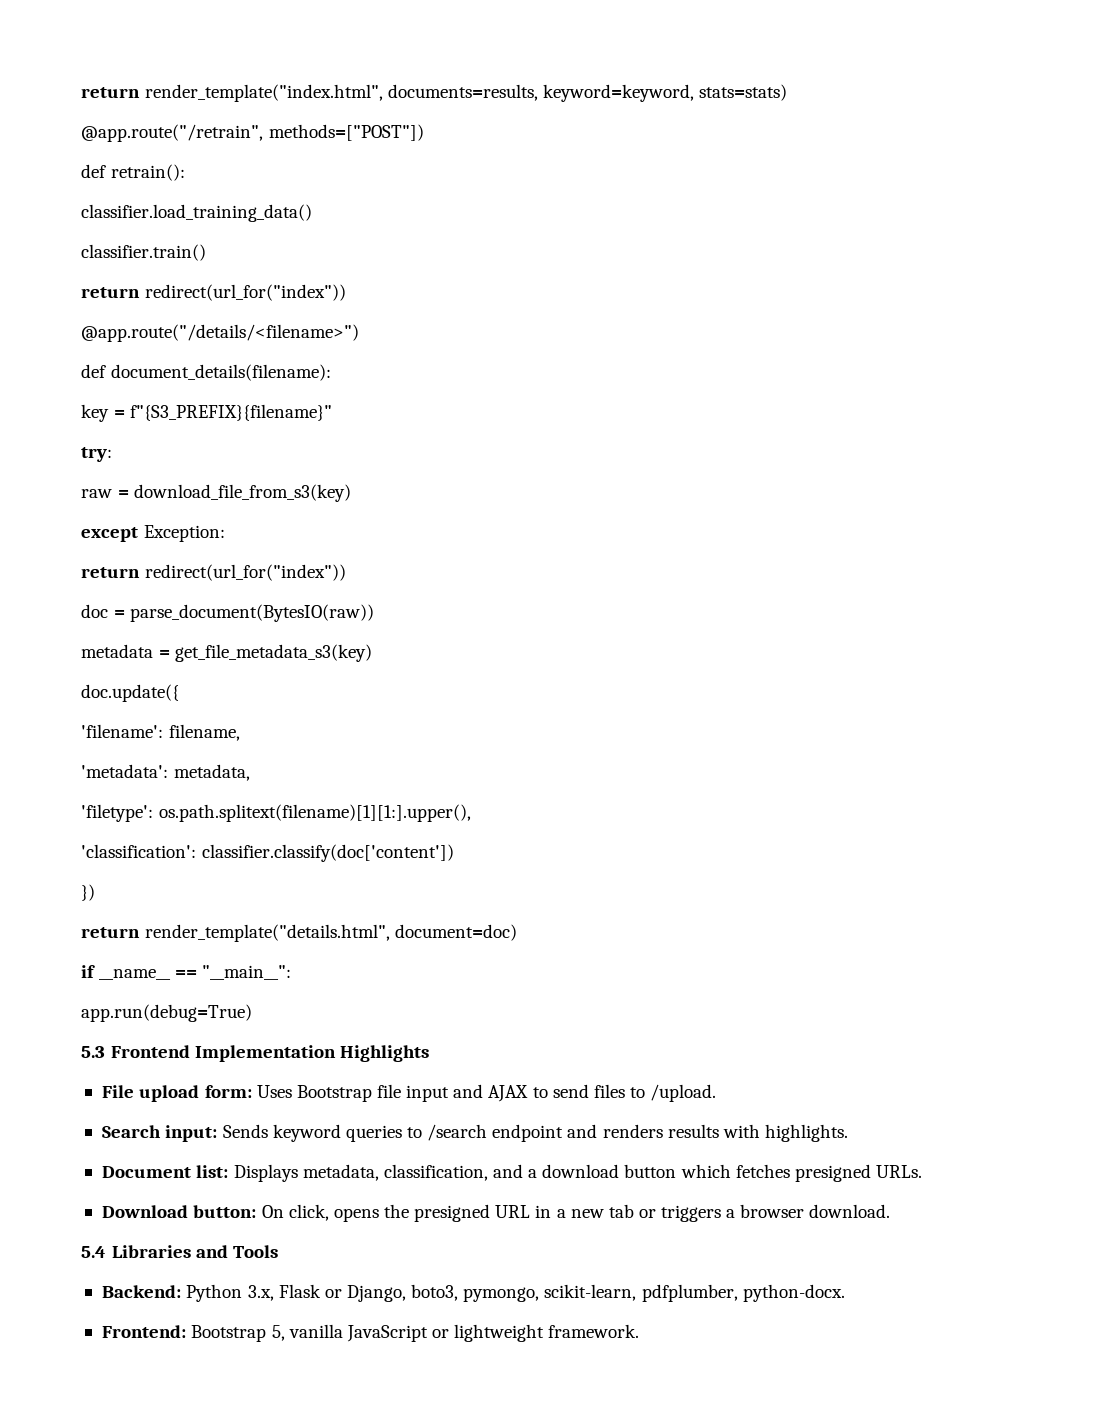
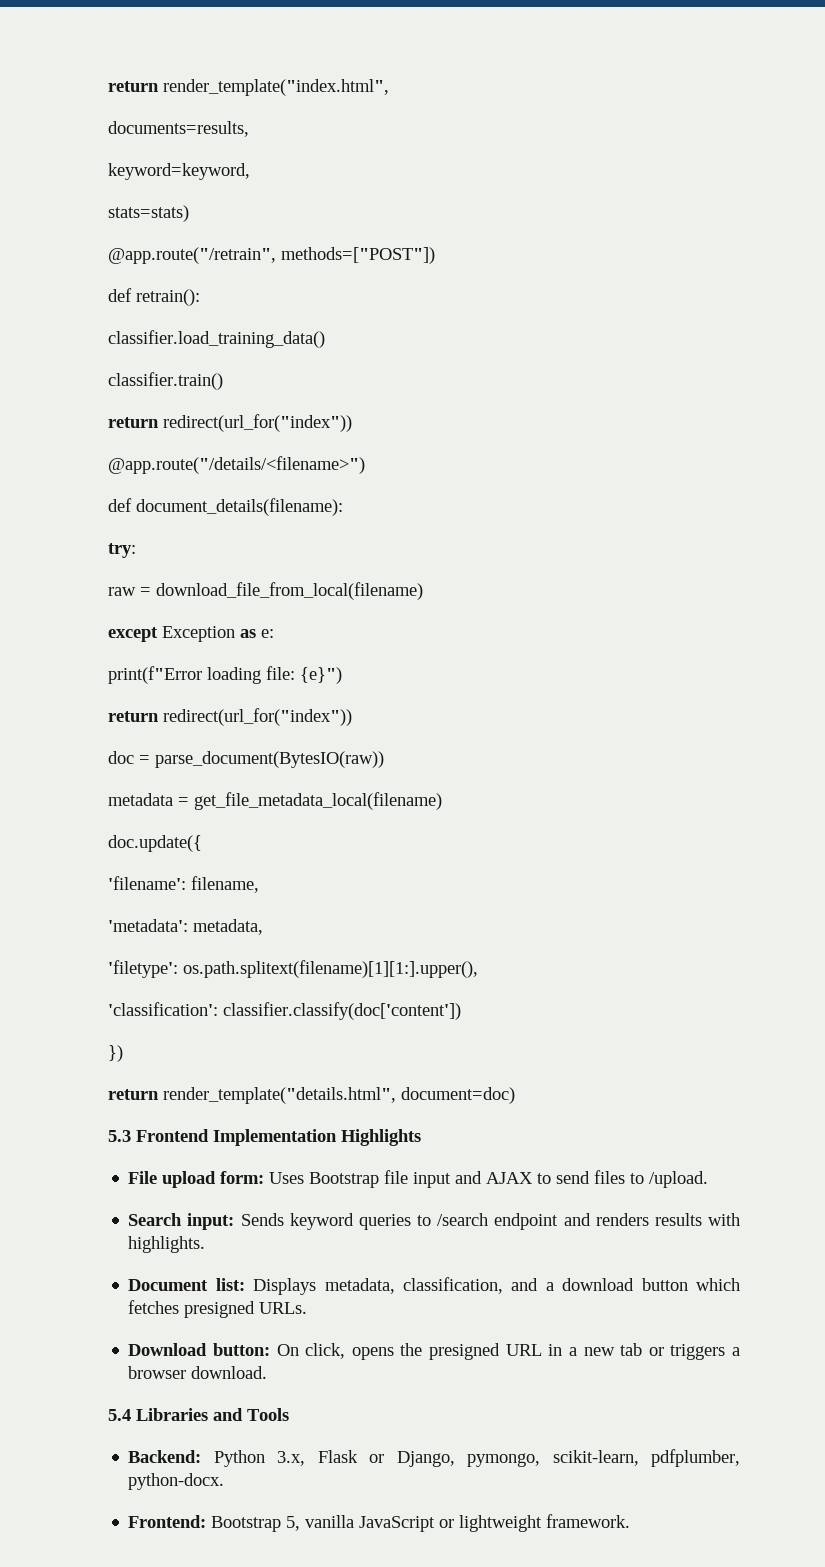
- return render_template("index.html", documents=results, keyword=keyword, stats=stats)
+ return render_template("index.html",
+ documents=results,
+ keyword=keyword,
+ stats=stats)
- key = f"{S3_PREFIX}{filename}"
- raw = download_file_from_s3(key)
+ raw = download_file_from_local(filename)
- except Exception:
+ except Exception as e:
+ print(f"Error loading file: {e}")
- metadata = get_file_metadata_s3(key)
+ metadata = get_file_metadata_local(filename)
- if __name__ == "__main__":
- app.run(debug=True)
- Backend: Python 3.x, Flask or Django, boto3, pymongo, scikit-learn, pdfplumber, python-docx.
+ Backend: Python 3.x, Flask or Django, pymongo, scikit-learn, pdfplumber, python-docx.

